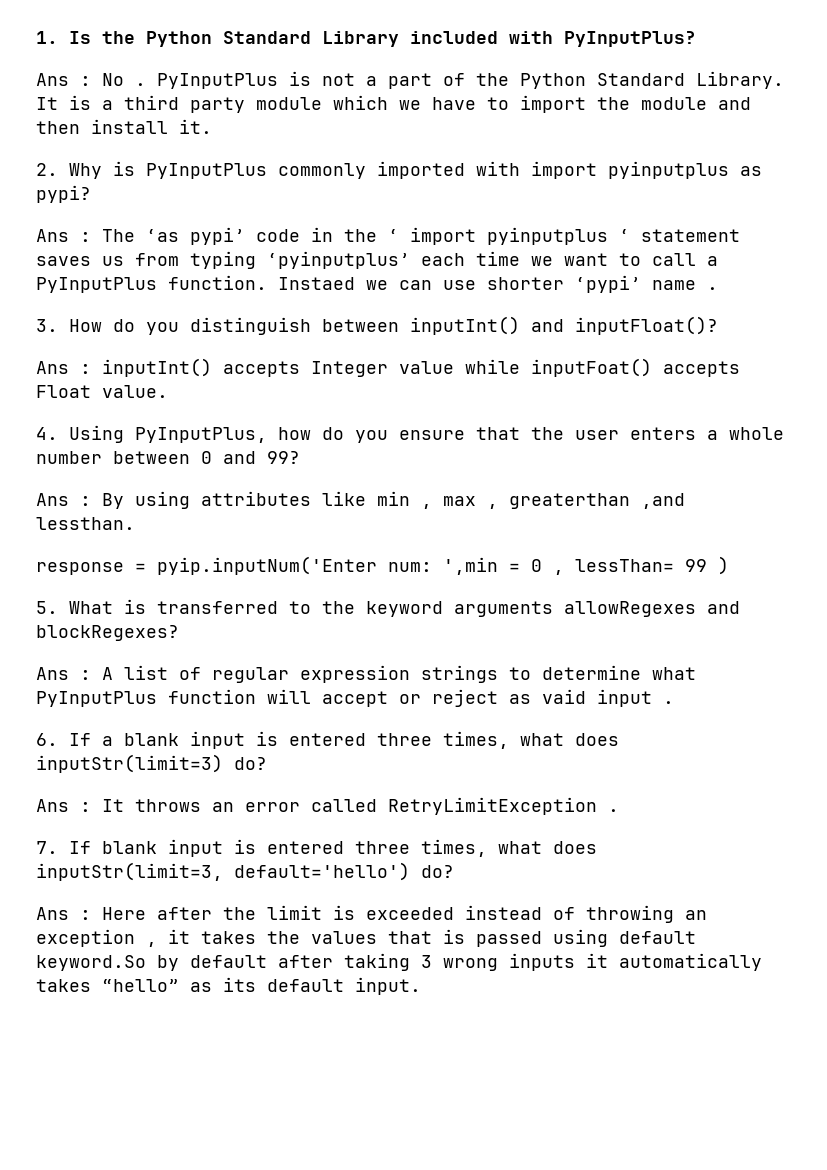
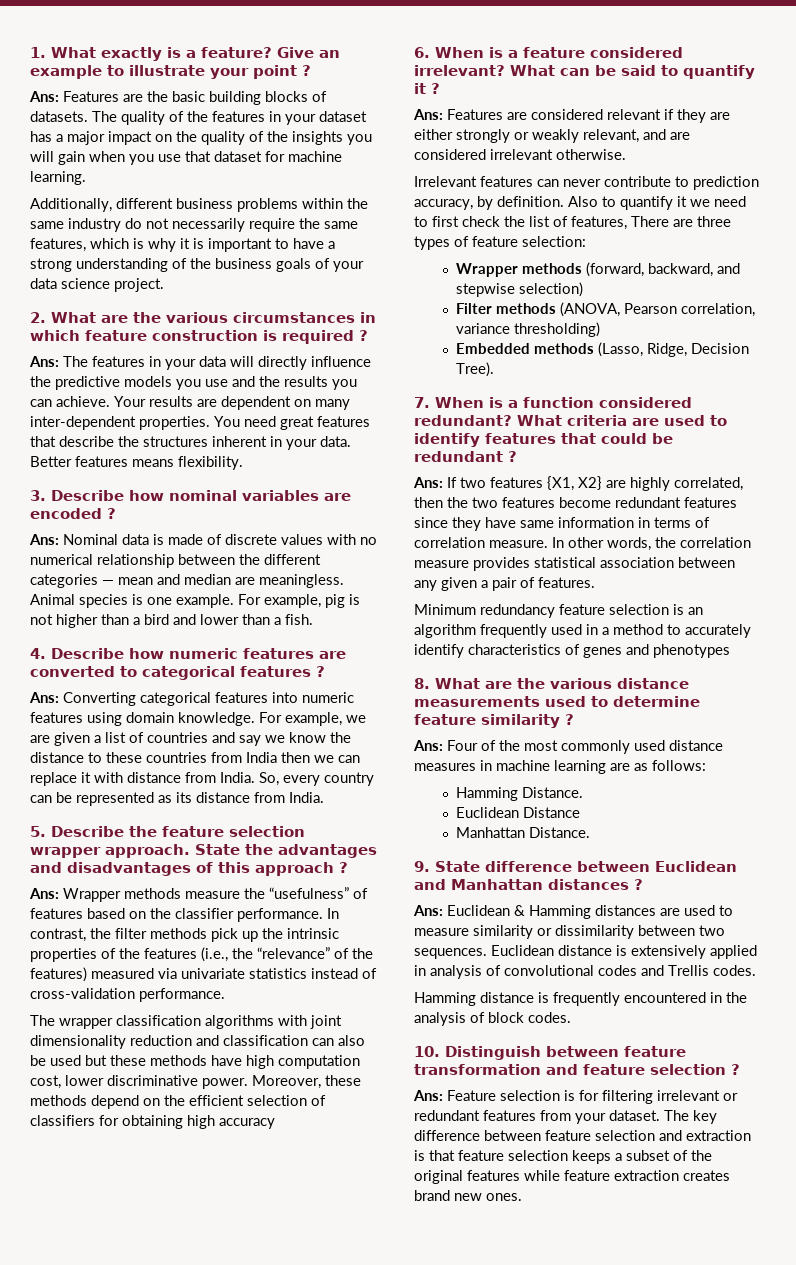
- 1. Is the Python Standard Library included with PyInputPlus?
- Ans : No . PyInputPlus is not a part of the Python Standard Library. It is a third party module which we have to import the module and then install it.
- 2. Why is PyInputPlus commonly imported with import pyinputplus as pypi?
- Ans : The ‘as pypi’ code in the ‘ import pyinputplus ‘ statement saves us from typing ‘pyinputplus’ each time we want to call a PyInputPlus function. Instaed we can use shorter ‘pypi’ name .
- 3. How do you distinguish between inputInt() and inputFloat()?
- Ans : inputInt() accepts Integer value while inputFoat() accepts Float value.
- 4. Using PyInputPlus, how do you ensure that the user enters a whole number between 0 and 99?
- Ans : By using attributes like min , max , greaterthan ,and lessthan.
- response = pyip.inputNum('Enter num: ',min = 0 , lessThan= 99 )
- 5. What is transferred to the keyword arguments allowRegexes and blockRegexes?
- Ans : A list of regular expression strings to determine what PyInputPlus function will accept or reject as vaid input .
- 6. If a blank input is entered three times, what does inputStr(limit=3) do?
- Ans : It throws an error called RetryLimitException .
- 7. If blank input is entered three times, what does inputStr(limit=3, default='hello') do?
- Ans : Here after the limit is exceeded instead of throwing an exception , it takes the values that is passed using default keyword.So by default after taking 3 wrong inputs it automatically takes “hello” as its default input.
+ 1. What exactly is a feature? Give an example to illustrate your point ?
+ Ans: Features are the basic building blocks of datasets. The quality of the features in your dataset has a major impact on the quality of the insights you will gain when you use that dataset for machine learning.
+ Additionally, different business problems within the same industry do not necessarily require the same features, which is why it is important to have a strong understanding of the business goals of your data science project.
+ 2. What are the various circumstances in which feature construction is required ?
+ Ans: The features in your data will directly influence the predictive models you use and the results you can achieve. Your results are dependent on many inter-dependent properties. You need great features that describe the structures inherent in your data. Better features means flexibility.
+ 3. Describe how nominal variables are encoded ?
+ Ans: Nominal data is made of discrete values with no numerical relationship between the different categories — mean and median are meaningless. Animal species is one example. For example, pig is not higher than a bird and lower than a fish.
+ 4. Describe how numeric features are converted to categorical features ?
+ Ans: Converting categorical features into numeric features using domain knowledge. For example, we are given a list of countries and say we know the distance to these countries from India then we can replace it with distance from India. So, every country can be represented as its distance from India.
+ 5. Describe the feature selection wrapper approach. State the advantages and disadvantages of this approach ?
+ Ans: Wrapper methods measure the “usefulness” of features based on the classifier performance. In contrast, the filter methods pick up the intrinsic properties of the features (i.e., the “relevance” of the features) measured via univariate statistics instead of cross-validation performance.
+ The wrapper classification algorithms with joint dimensionality reduction and classification can also be used but these methods have high computation cost, lower discriminative power. Moreover, these methods depend on the efficient selection of classifiers for obtaining high accuracy
+ 6. When is a feature considered irrelevant? What can be said to quantify it ?
+ Ans: Features are considered relevant if they are either strongly or weakly relevant, and are considered irrelevant otherwise.
+ Irrelevant features can never contribute to prediction accuracy, by definition. Also to quantify it we need to first check the list of features, There are three types of feature selection:
+ Wrapper methods (forward, backward, and stepwise selection)
+ Filter methods (ANOVA, Pearson correlation, variance thresholding)
+ Embedded methods (Lasso, Ridge, Decision Tree).
+ 7. When is a function considered redundant? What criteria are used to identify features that could be redundant ?
+ Ans: If two features {X1, X2} are highly correlated, then the two features become redundant features since they have same information in terms of correlation measure. In other words, the correlation measure provides statistical association between any given a pair of features.
+ Minimum redundancy feature selection is an algorithm frequently used in a method to accurately identify characteristics of genes and phenotypes
+ 8. What are the various distance measurements used to determine feature similarity ?
+ Ans: Four of the most commonly used distance measures in machine learning are as follows:
+ Hamming Distance.
+ Euclidean Distance
+ Manhattan Distance.
+ 9. State difference between Euclidean and Manhattan distances ?
+ Ans: Euclidean & Hamming distances are used to measure similarity or dissimilarity between two sequences. Euclidean distance is extensively applied in analysis of convolutional codes and Trellis codes.
+ Hamming distance is frequently encountered in the analysis of block codes.
+ 10. Distinguish between feature transformation and feature selection ?
+ Ans: Feature selection is for filtering irrelevant or redundant features from your dataset. The key difference between feature selection and extraction is that feature selection keeps a subset of the original features while feature extraction creates brand new ones.

